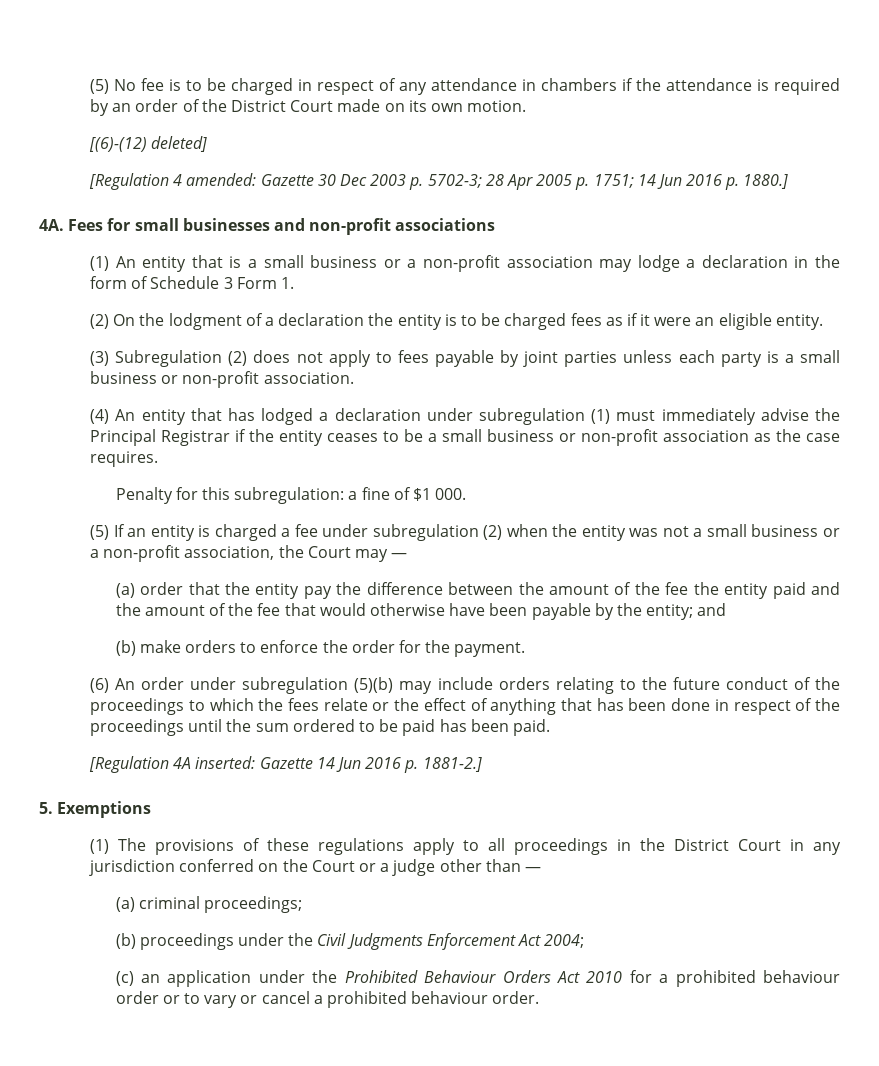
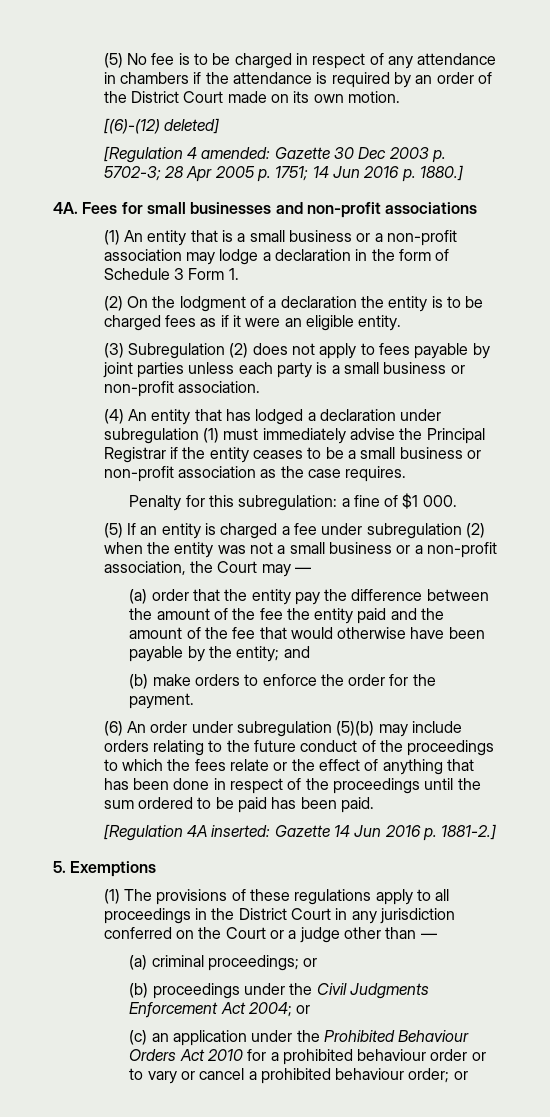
- (a) criminal proceedings;
+ (a) criminal proceedings; or
- (b) proceedings under the Civil Judgments Enforcement Act 2004;
+ (b) proceedings under the Civil Judgments Enforcement Act 2004; or
- (c) an application under the Prohibited Behaviour Orders Act 2010 for a prohibited behaviour order or to vary or cancel a prohibited behaviour order.
+ (c) an application under the Prohibited Behaviour Orders Act 2010 for a prohibited behaviour order or to vary or cancel a prohibited behaviour order; or

